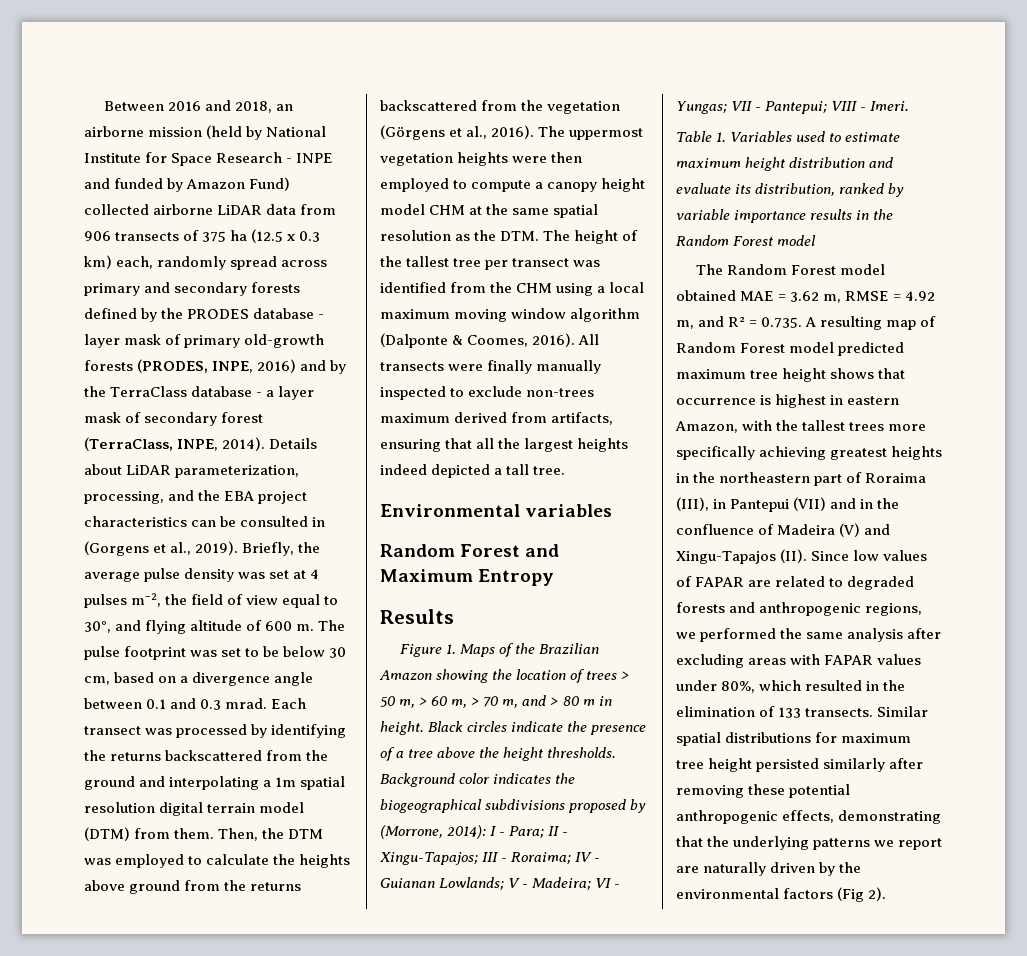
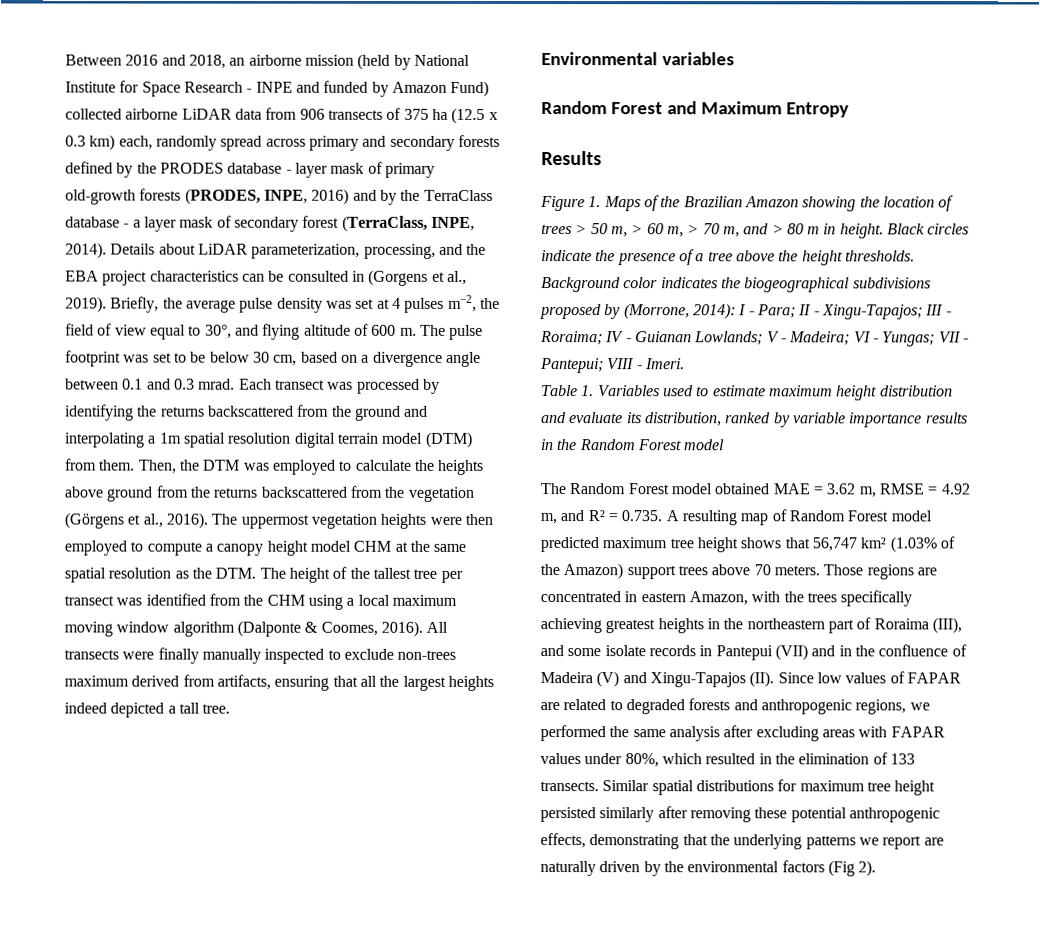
- The Random Forest model obtained MAE = 3.62 m, RMSE = 4.92 m, and R² = 0.735. A resulting map of Random Forest model predicted maximum tree height shows that occurrence is highest in eastern Amazon, with the tallest trees more specifically achieving greatest heights in the northeastern part of Roraima (III), in Pantepui (VII) and in the confluence of Madeira (V) and Xingu-Tapajos (II). Since low values of FAPAR are related to degraded forests and anthropogenic regions, we performed the same analysis after excluding areas with FAPAR values under 80%, which resulted in the elimination of 133 transects.
+ The Random Forest model obtained MAE = 3.62 m, RMSE = 4.92 m, and R² = 0.735. A resulting map of Random Forest model predicted maximum tree height shows that 56,747 km² (1.03% of the Amazon) support trees above 70 meters. Those regions are concentrated in eastern Amazon, with the trees specifically achieving greatest heights in the northeastern part of Roraima (III), and some isolate records in Pantepui (VII) and in the confluence of Madeira (V) and Xingu-Tapajos (II). Since low values of FAPAR are related to degraded forests and anthropogenic regions, we performed the same analysis after excluding areas with FAPAR values under 80%, which resulted in the elimination of 133 transects.

